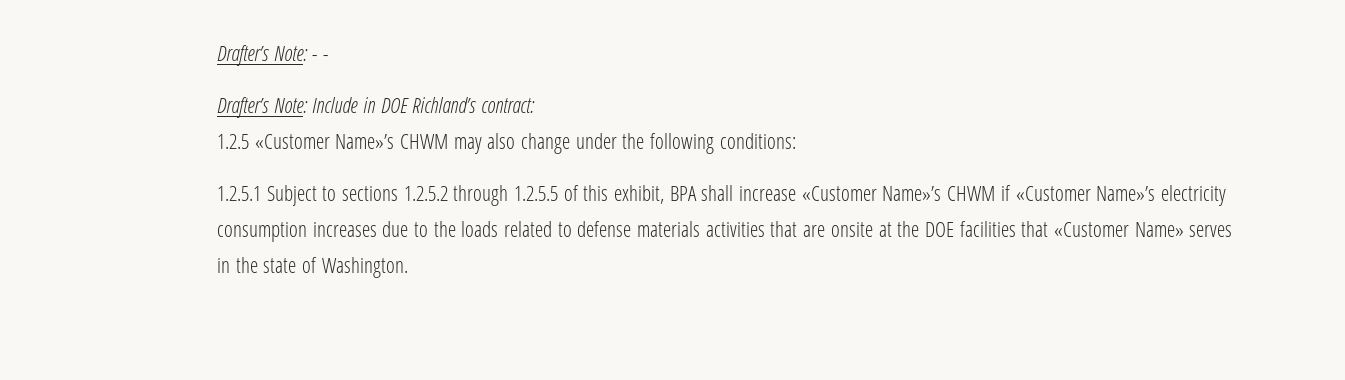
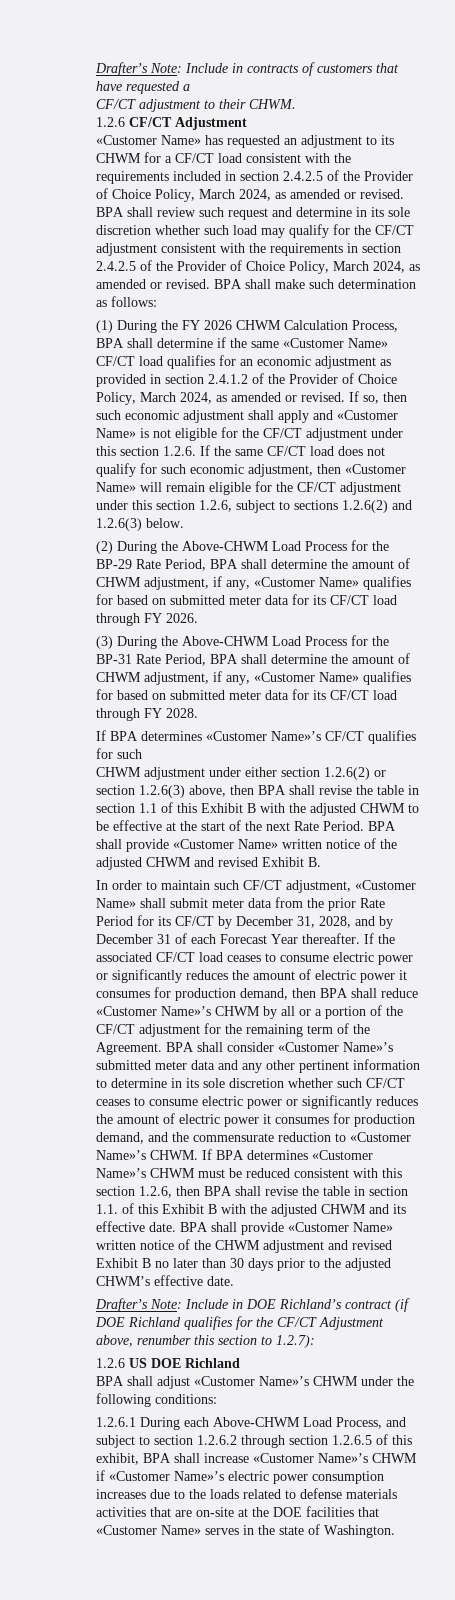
- Drafter’s Note: - -
+ Drafter’s Note: Include in contracts of customers that have requested a
+ CF/CT adjustment to their CHWM.
+ 1.2.6 CF/CT Adjustment
+ «Customer Name» has requested an adjustment to its CHWM for a CF/CT load consistent with the requirements included in section 2.4.2.5 of the Provider of Choice Policy, March 2024, as amended or revised. BPA shall review such request and determine in its sole discretion whether such load may qualify for the CF/CT adjustment consistent with the requirements in section 2.4.2.5 of the Provider of Choice Policy, March 2024, as amended or revised. BPA shall make such determination as follows:
+ (1) During the FY 2026 CHWM Calculation Process, BPA shall determine if the same «Customer Name» CF/CT load qualifies for an economic adjustment as provided in section 2.4.1.2 of the Provider of Choice Policy, March 2024, as amended or revised. If so, then such economic adjustment shall apply and «Customer Name» is not eligible for the CF/CT adjustment under this section 1.2.6. If the same CF/CT load does not qualify for such economic adjustment, then «Customer Name» will remain eligible for the CF/CT adjustment under this section 1.2.6, subject to sections 1.2.6(2) and 1.2.6(3) below.
+ (2) During the Above-CHWM Load Process for the BP-29 Rate Period, BPA shall determine the amount of CHWM adjustment, if any, «Customer Name» qualifies for based on submitted meter data for its CF/CT load through FY 2026.
+ (3) During the Above-CHWM Load Process for the BP-31 Rate Period, BPA shall determine the amount of CHWM adjustment, if any, «Customer Name» qualifies for based on submitted meter data for its CF/CT load through FY 2028.
+ If BPA determines «Customer Name»’s CF/CT qualifies for such
+ CHWM adjustment under either section 1.2.6(2) or section 1.2.6(3) above, then BPA shall revise the table in section 1.1 of this Exhibit B with the adjusted CHWM to be effective at the start of the next Rate Period. BPA shall provide «Customer Name» written notice of the adjusted CHWM and revised Exhibit B.
+ In order to maintain such CF/CT adjustment, «Customer Name» shall submit meter data from the prior Rate Period for its CF/CT by December 31, 2028, and by December 31 of each Forecast Year thereafter. If the associated CF/CT load ceases to consume electric power or significantly reduces the amount of electric power it consumes for production demand, then BPA shall reduce «Customer Name»’s CHWM by all or a portion of the CF/CT adjustment for the remaining term of the Agreement. BPA shall consider «Customer Name»’s submitted meter data and any other pertinent information to determine in its sole discretion whether such CF/CT ceases to consume electric power or significantly reduces the amount of electric power it consumes for production demand, and the commensurate reduction to «Customer Name»’s CHWM. If BPA determines «Customer Name»’s CHWM must be reduced consistent with this section 1.2.6, then BPA shall revise the table in section 1.1. of this Exhibit B with the adjusted CHWM and its effective date. BPA shall provide «Customer Name» written notice of the CHWM adjustment and revised Exhibit B no later than 30 days prior to the adjusted CHWM’s effective date.
- Drafter’s Note: Include in DOE Richland’s contract:
- 1.2.5 «Customer Name»’s CHWM may also change under the following conditions:
- 1.2.5.1 Subject to sections 1.2.5.2 through 1.2.5.5 of this exhibit, BPA shall increase «Customer Name»’s CHWM if «Customer Name»’s electricity consumption increases due to the loads related to defense materials activities that are onsite at the DOE facilities that «Customer Name» serves in the state of Washington.
+ Drafter’s Note: Include in DOE Richland’s contract (if DOE Richland qualifies for the CF/CT Adjustment above, renumber this section to 1.2.7):
+ 1.2.6 US DOE Richland
+ BPA shall adjust «Customer Name»’s CHWM under the following conditions:
+ 1.2.6.1 During each Above-CHWM Load Process, and subject to section 1.2.6.2 through section 1.2.6.5 of this exhibit, BPA shall increase «Customer Name»’s CHWM if «Customer Name»’s electric power consumption increases due to the loads related to defense materials activities that are on-site at the DOE facilities that «Customer Name» serves in the state of Washington.

